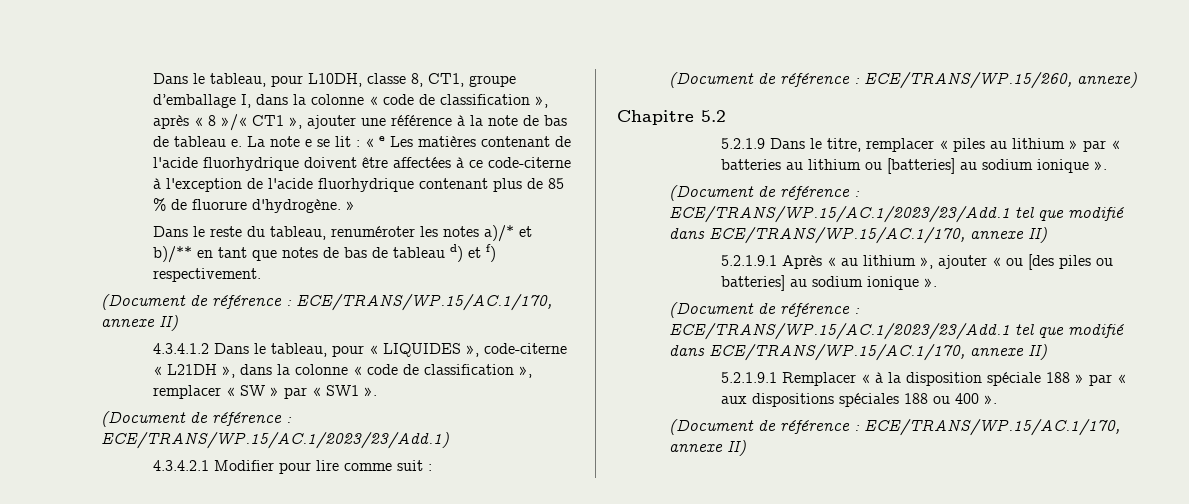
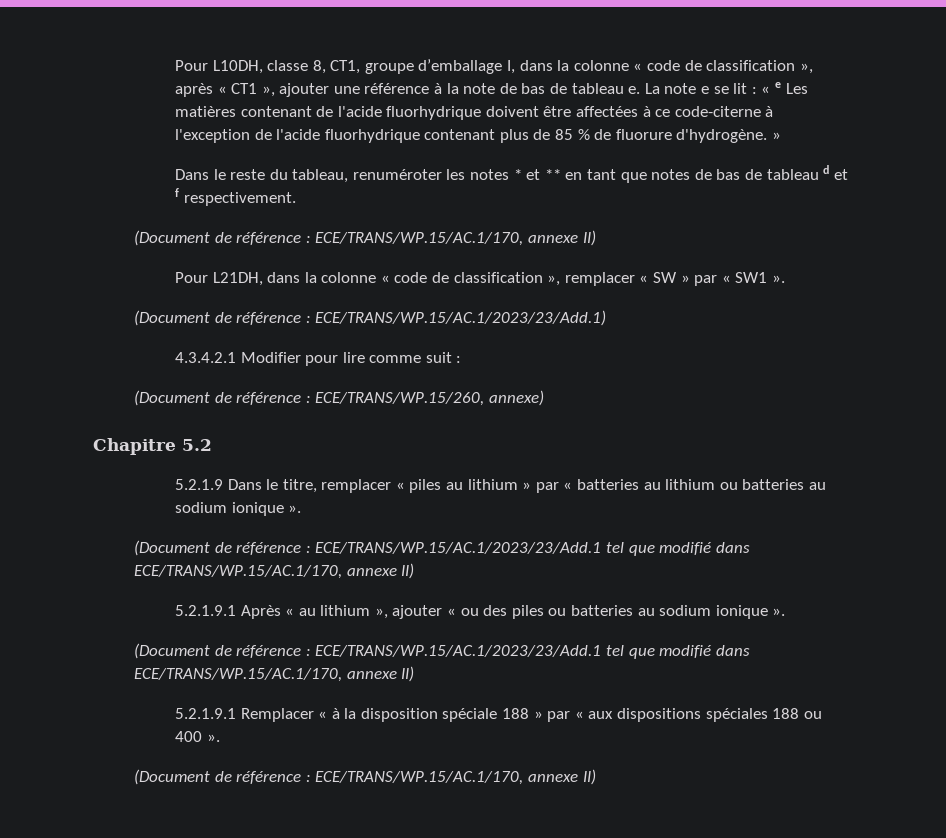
- Dans le tableau, pour L10DH, classe 8, CT1, groupe d’emballage I, dans la colonne « code de classification », après « 8 »/« CT1 », ajouter une référence à la note de bas de tableau e.
+ Pour L10DH, classe 8, CT1, groupe d’emballage I, dans la colonne « code de classification », après « CT1 », ajouter une référence à la note de bas de tableau e.
- Dans le reste du tableau, renuméroter les notes a)/* et b)/** en tant que notes de bas de tableau d) et f) respectivement.
+ Dans le reste du tableau, renuméroter les notes * et ** en tant que notes de bas de tableau d et f respectivement.
- 4.3.4.1.2 Dans le tableau, pour « LIQUIDES », code-citerne « L21DH », dans la colonne « code de classification », remplacer « SW » par « SW1 ».
+ Pour L21DH, dans la colonne « code de classification », remplacer « SW » par « SW1 ».
- 5.2.1.9 Dans le titre, remplacer « piles au lithium » par « batteries au lithium ou [batteries] au sodium ionique ».
+ 5.2.1.9 Dans le titre, remplacer « piles au lithium » par « batteries au lithium ou batteries au sodium ionique ».
- 5.2.1.9.1 Après « au lithium », ajouter « ou [des piles ou batteries] au sodium ionique ».
+ 5.2.1.9.1 Après « au lithium », ajouter « ou des piles ou batteries au sodium ionique ».

